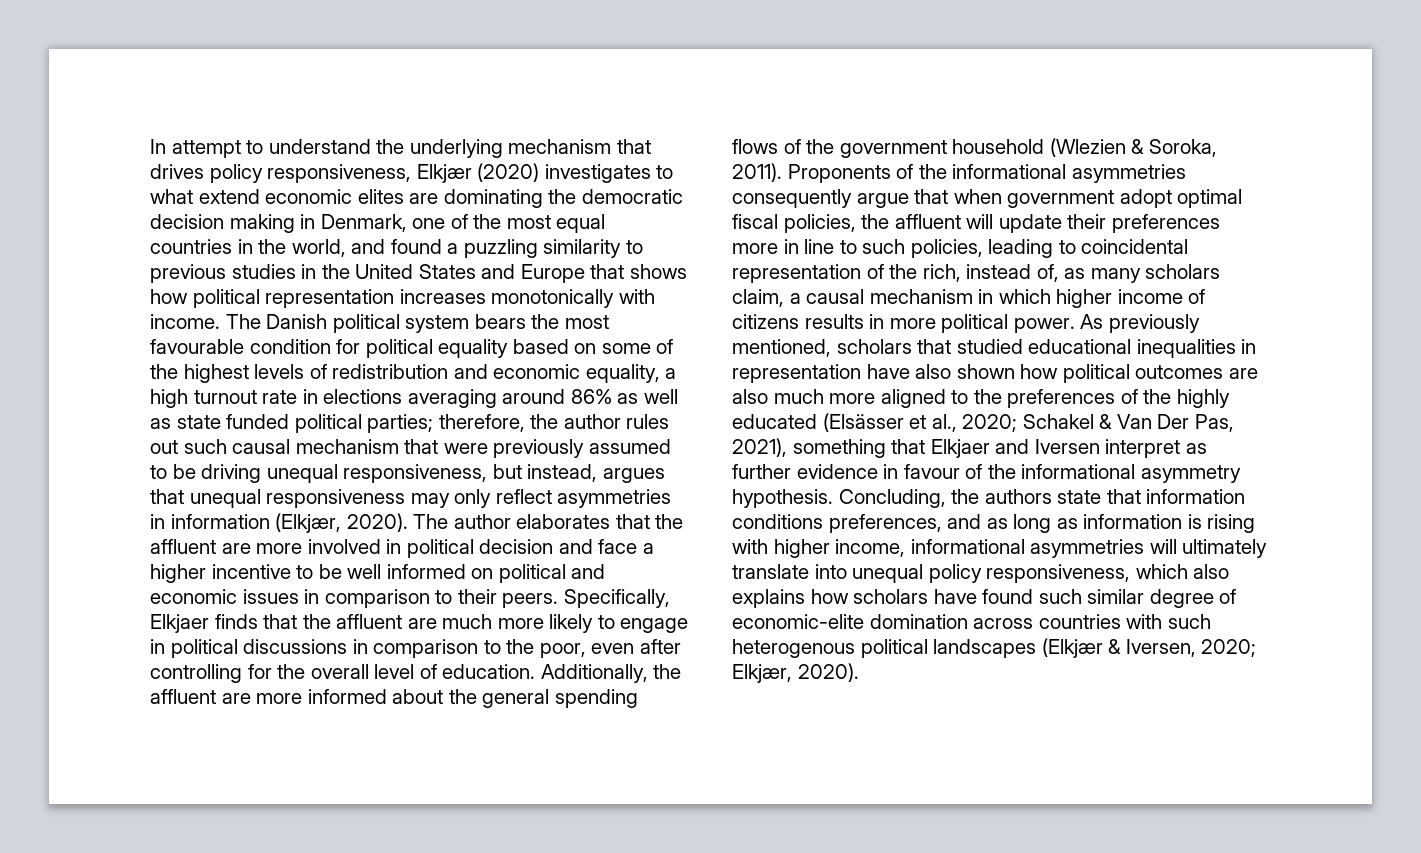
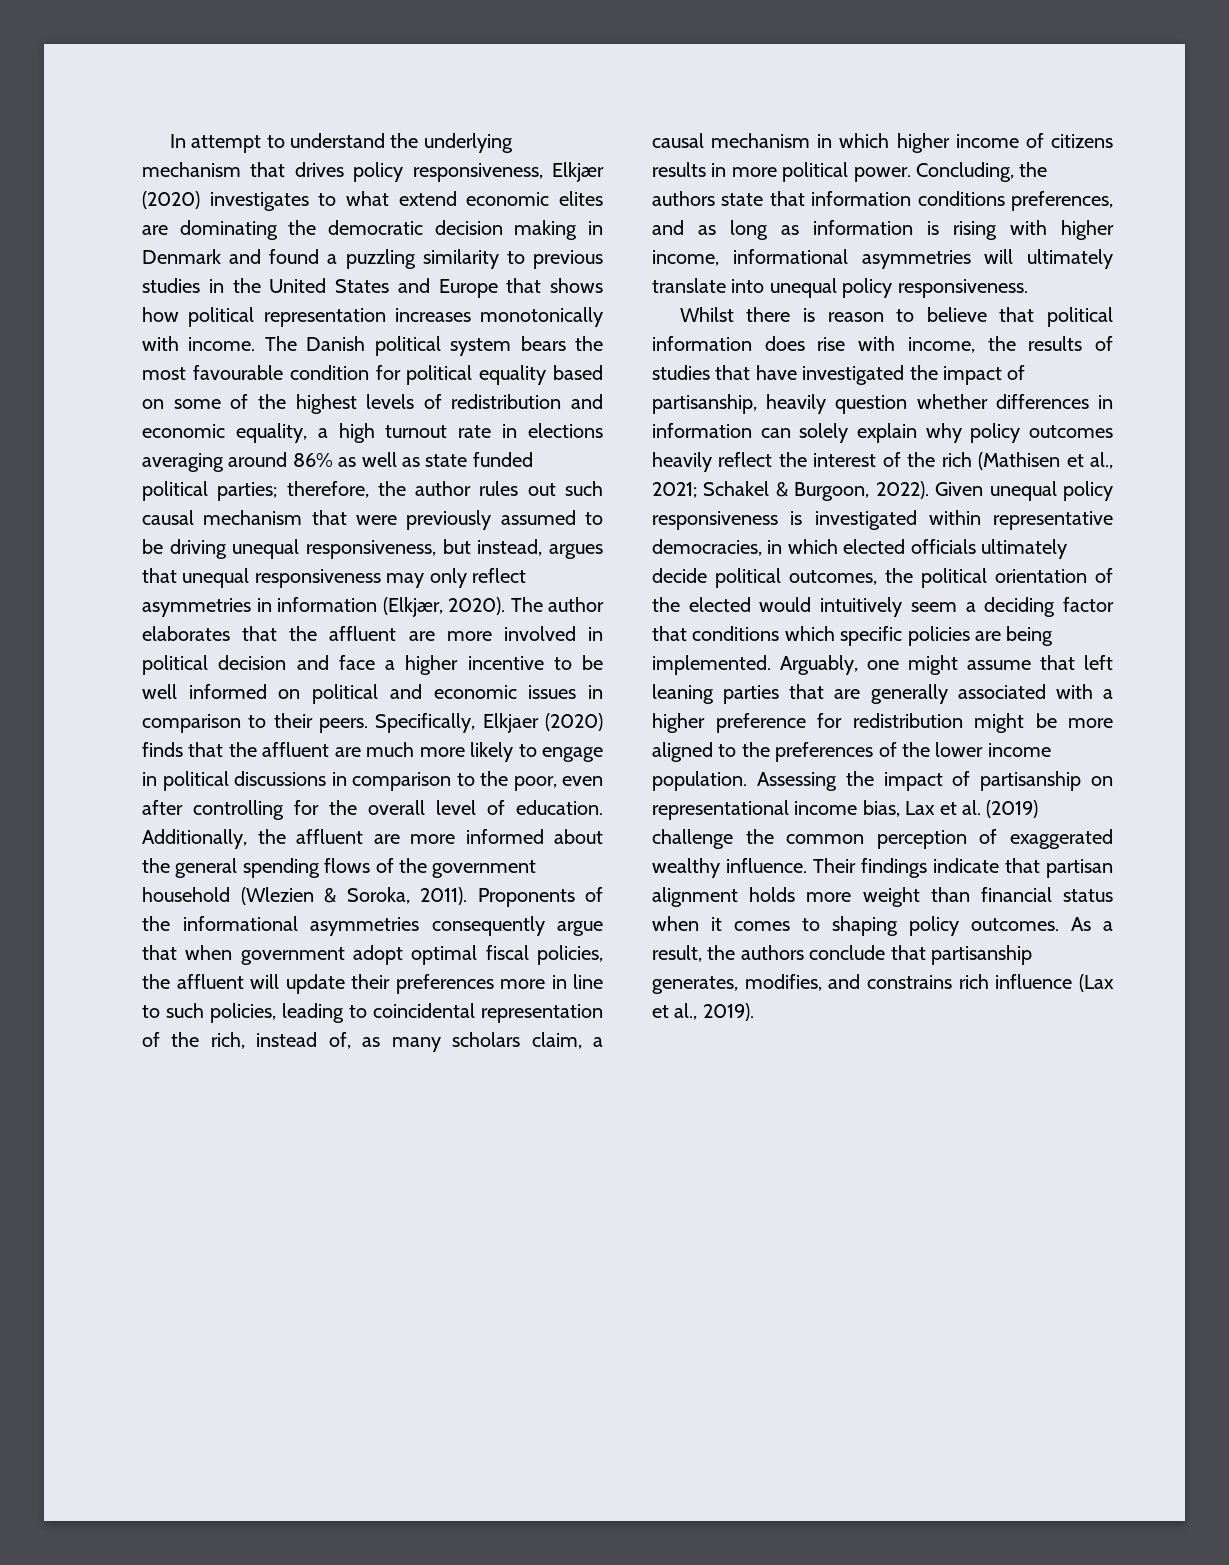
- In attempt to understand the underlying mechanism that drives policy responsiveness, Elkjær (2020) investigates to what extend economic elites are dominating the democratic decision making in Denmark, one of the most equal countries in the world, and found a puzzling similarity to previous studies in the United States and Europe that shows how political representation increases monotonically with income.
+ In attempt to understand the underlying mechanism that drives policy responsiveness, Elkjær (2020) investigates to what extend economic elites are dominating the democratic decision making in Denmark and found a puzzling similarity to previous studies in the United States and Europe that shows how political representation increases monotonically with income.
- Specifically, Elkjaer finds that the affluent are much more likely to engage in political discussions in comparison to the poor, even after controlling for the overall level of education.
+ Specifically, Elkjaer (2020) finds that the affluent are much more likely to engage in political discussions in comparison to the poor, even after controlling for the overall level of education.
- As previously mentioned, scholars that studied educational inequalities in representation have also shown how political outcomes are also much more aligned to the preferences of the highly educated (Elsässer et al., 2020; Schakel & Van Der Pas, 2021), something that Elkjaer and Iversen interpret as further evidence in favour of the informational asymmetry hypothesis.
- Concluding, the authors state that information conditions preferences, and as long as information is rising with higher income, informational asymmetries will ultimately translate into unequal policy responsiveness, which also explains how scholars have found such similar degree of economic-elite domination across countries with such heterogenous political landscapes (Elkjær & Iversen, 2020; Elkjær, 2020).
+ Concluding, the authors state that information conditions preferences, and as long as information is rising with higher income, informational asymmetries will ultimately translate into unequal policy responsiveness.
+ Whilst there is reason to believe that political information does rise with income, the results of studies that have investigated the impact of partisanship, heavily question whether differences in information can solely explain why policy outcomes heavily reflect the interest of the rich (Mathisen et al., 2021; Schakel & Burgoon, 2022). Given unequal policy responsiveness is investigated within representative democracies, in which elected officials ultimately decide political outcomes, the political orientation of the elected would intuitively seem a deciding factor that conditions which specific policies are being implemented. Arguably, one might assume that left leaning parties that are generally associated with a higher preference for redistribution might be more aligned to the preferences of the lower income population. Assessing the impact of partisanship on representational income bias, Lax et al. (2019) challenge the common perception of exaggerated wealthy influence. Their findings indicate that partisan alignment holds more weight than financial status when it comes to shaping policy outcomes. As a result, the authors conclude that partisanship generates, modifies, and constrains rich influence (Lax et al., 2019).

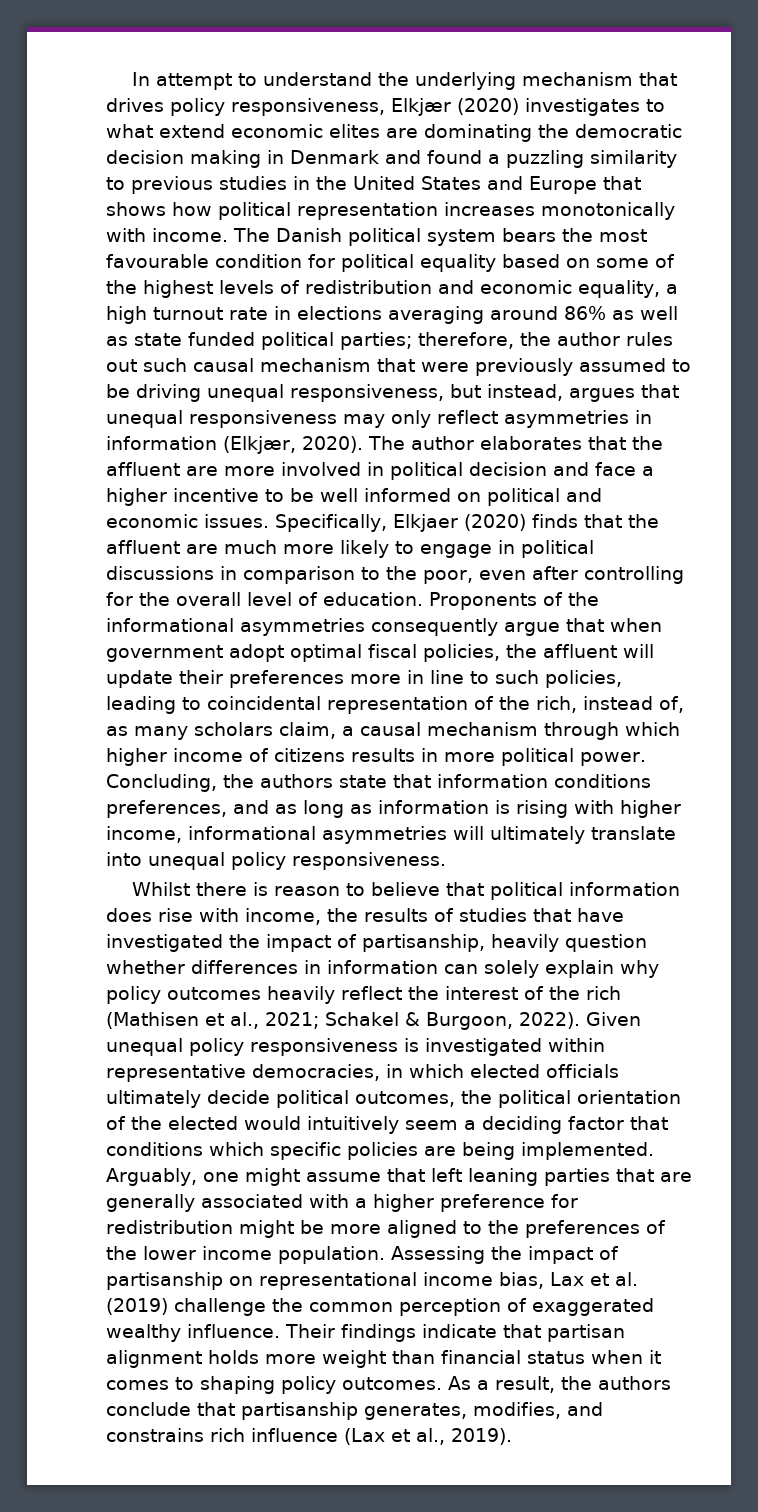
- The author elaborates that the affluent are more involved in political decision and face a higher incentive to be well informed on political and economic issues in comparison to their peers.
+ The author elaborates that the affluent are more involved in political decision and face a higher incentive to be well informed on political and economic issues.
- Additionally, the affluent are more informed about the general spending flows of the government household (Wlezien & Soroka, 2011).
- Proponents of the informational asymmetries consequently argue that when government adopt optimal fiscal policies, the affluent will update their preferences more in line to such policies, leading to coincidental representation of the rich, instead of, as many scholars claim, a causal mechanism in which higher income of citizens results in more political power.
+ Proponents of the informational asymmetries consequently argue that when government adopt optimal fiscal policies, the affluent will update their preferences more in line to such policies, leading to coincidental representation of the rich, instead of, as many scholars claim, a causal mechanism through which higher income of citizens results in more political power.

